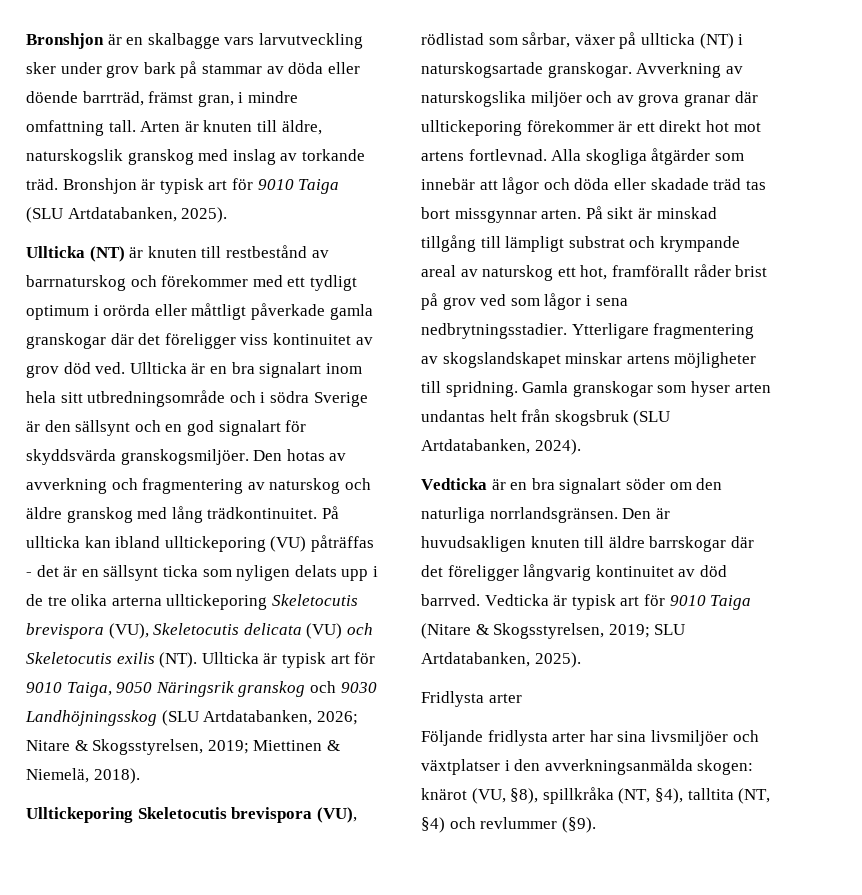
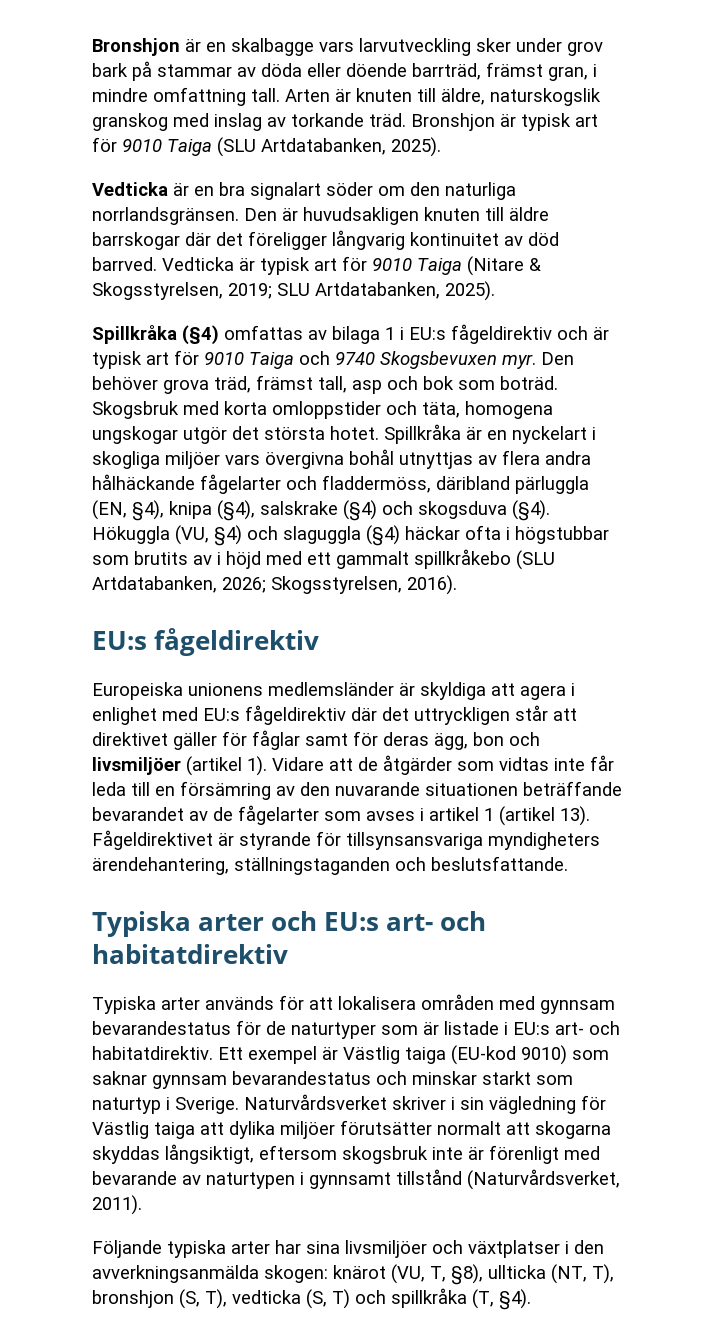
- Ullticka (NT) är knuten till restbestånd av barrnaturskog och förekommer med ett tydligt optimum i orörda eller måttligt påverkade gamla granskogar där det föreligger viss kontinuitet av grov död ved. Ullticka är en bra signalart inom hela sitt utbredningsområde och i södra Sverige är den sällsynt och en god signalart för skyddsvärda granskogsmiljöer. Den hotas av avverkning och fragmentering av naturskog och äldre granskog med lång trädkontinuitet. På ullticka kan ibland ulltickeporing (VU) påträffas - det är en sällsynt ticka som nyligen delats upp i de tre olika arterna ulltickeporing Skeletocutis brevispora (VU), Skeletocutis delicata (VU) och Skeletocutis exilis (NT). Ullticka är typisk art för 9010 Taiga, 9050 Näringsrik granskog och 9030 Landhöjningsskog (SLU Artdatabanken, 2026; Nitare & Skogsstyrelsen, 2019; Miettinen & Niemelä, 2018).
- Ulltickeporing Skeletocutis brevispora (VU), rödlistad som sårbar, växer på ullticka (NT) i naturskogsartade granskogar. Avverkning av naturskogslika miljöer och av grova granar där ulltickeporing förekommer är ett direkt hot mot artens fortlevnad. Alla skogliga åtgärder som innebär att lågor och döda eller skadade träd tas bort missgynnar arten. På sikt är minskad tillgång till lämpligt substrat och krympande areal av naturskog ett hot, framförallt råder brist på grov ved som lågor i sena nedbrytningsstadier. Ytterligare fragmentering av skogslandskapet minskar artens möjligheter till spridning. Gamla granskogar som hyser arten undantas helt från skogsbruk (SLU Artdatabanken, 2024).
- Fridlysta arter
+ Spillkråka (§4) omfattas av bilaga 1 i EU:s fågeldirektiv och är typisk art för 9010 Taiga och 9740 Skogsbevuxen myr. Den behöver grova träd, främst tall, asp och bok som boträd. Skogsbruk med korta omloppstider och täta, homogena ungskogar utgör det största hotet. Spillkråka är en nyckelart i skogliga miljöer vars övergivna bohål utnyttjas av flera andra hålhäckande fågelarter och fladdermöss, däribland pärluggla (EN, §4), knipa (§4), salskrake (§4) och skogsduva (§4). Hökuggla (VU, §4) och slaguggla (§4) häckar ofta i högstubbar som brutits av i höjd med ett gammalt spillkråkebo (SLU Artdatabanken, 2026; Skogsstyrelsen, 2016).
+ EU:s fågeldirektiv
+ Europeiska unionens medlemsländer är skyldiga att agera i enlighet med EU:s fågeldirektiv där det uttryckligen står att direktivet gäller för fåglar samt för deras ägg, bon och livsmiljöer (artikel 1). Vidare att de åtgärder som vidtas inte får leda till en försämring av den nuvarande situationen beträffande bevarandet av de fågelarter som avses i artikel 1 (artikel 13). Fågeldirektivet är styrande för tillsynsansvariga myndigheters ärendehantering, ställningstaganden och beslutsfattande.
+ Typiska arter och EU:s art- och habitatdirektiv
+ Typiska arter används för att lokalisera områden med gynnsam bevarandestatus för de naturtyper som är listade i EU:s art- och habitatdirektiv. Ett exempel är Västlig taiga (EU-kod 9010) som saknar gynnsam bevarandestatus och minskar starkt som naturtyp i Sverige. Naturvårdsverket skriver i sin vägledning för Västlig taiga att dylika miljöer förutsätter normalt att skogarna skyddas långsiktigt, eftersom skogsbruk inte är förenligt med bevarande av naturtypen i gynnsamt tillstånd (Naturvårdsverket, 2011).
- Följande fridlysta arter har sina livsmiljöer och växtplatser i den avverkningsanmälda skogen: knärot (VU, §8), spillkråka (NT, §4), talltita (NT, §4) och revlummer (§9).
+ Följande typiska arter har sina livsmiljöer och växtplatser i den avverkningsanmälda skogen: knärot (VU, T, §8), ullticka (NT, T), bronshjon (S, T), vedticka (S, T) och spillkråka (T, §4).

